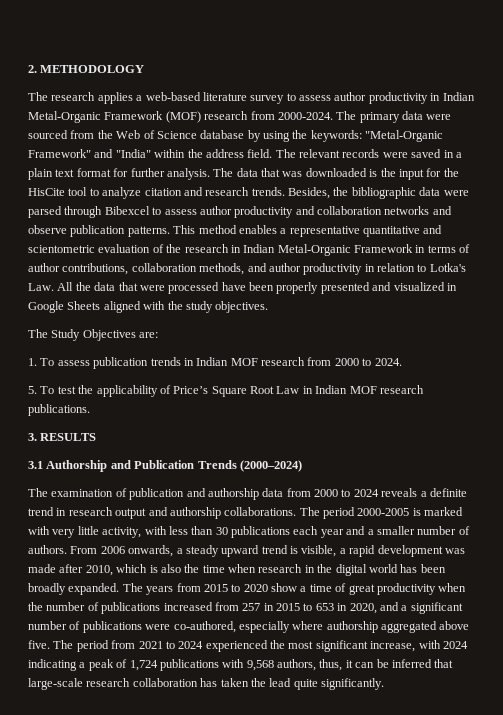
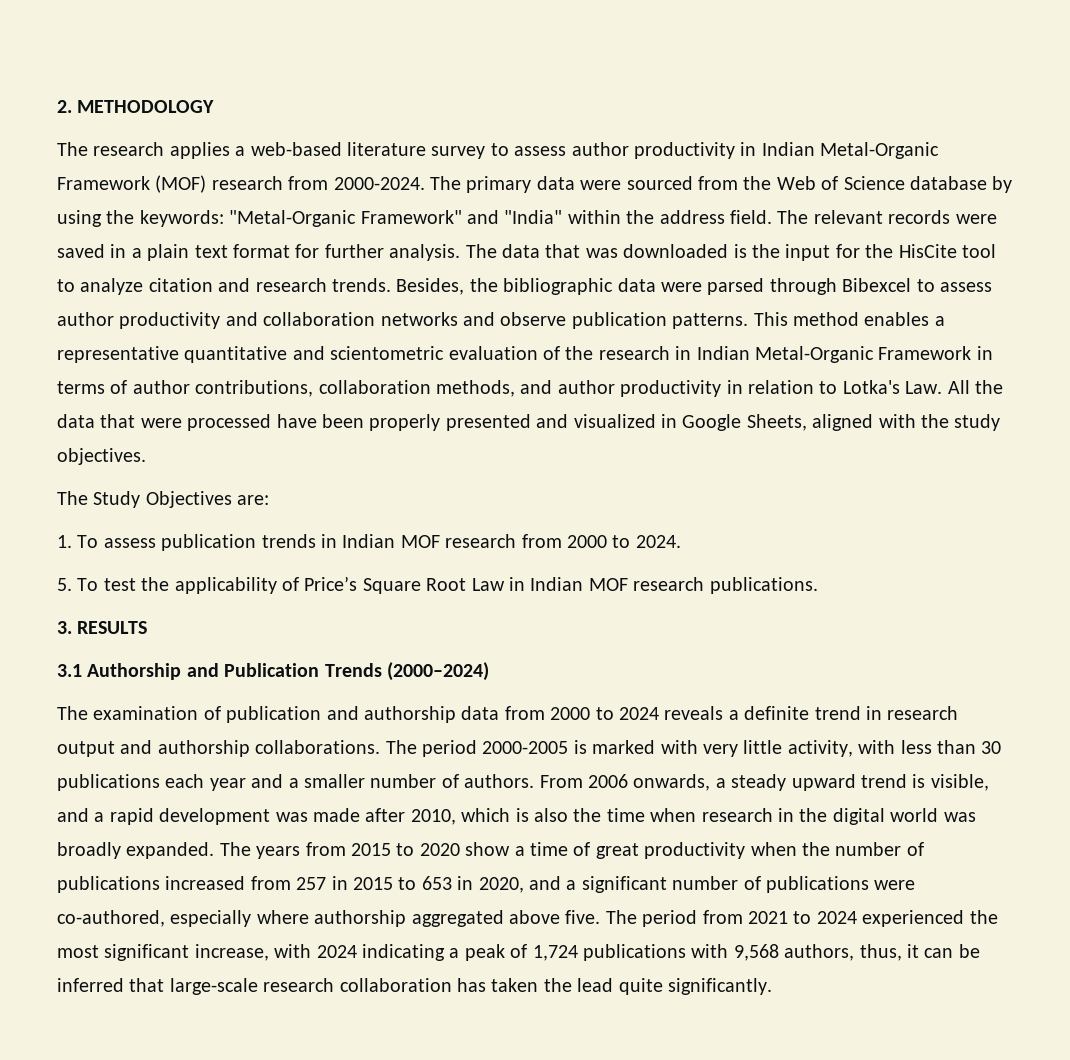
- This method enables a representative quantitative and scientometric evaluation of the research in Indian Metal-Organic Framework in terms of author contributions, collaboration methods, and author productivity in relation to Lotka's Law. All the data that were processed have been properly presented and visualized in Google Sheets aligned with the study objectives.
+ This method enables a representative quantitative and scientometric evaluation of the research in Indian Metal-Organic Framework in terms of author contributions, collaboration methods, and author productivity in relation to Lotka's Law. All the data that were processed have been properly presented and visualized in Google Sheets, aligned with the study objectives.
- From 2006 onwards, a steady upward trend is visible, a rapid development was made after 2010, which is also the time when research in the digital world has been broadly expanded.
+ From 2006 onwards, a steady upward trend is visible, and a rapid development was made after 2010, which is also the time when research in the digital world was broadly expanded.

